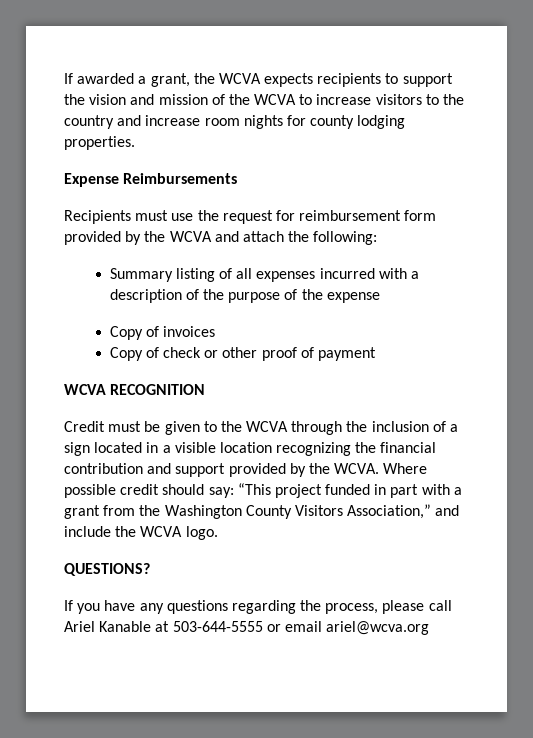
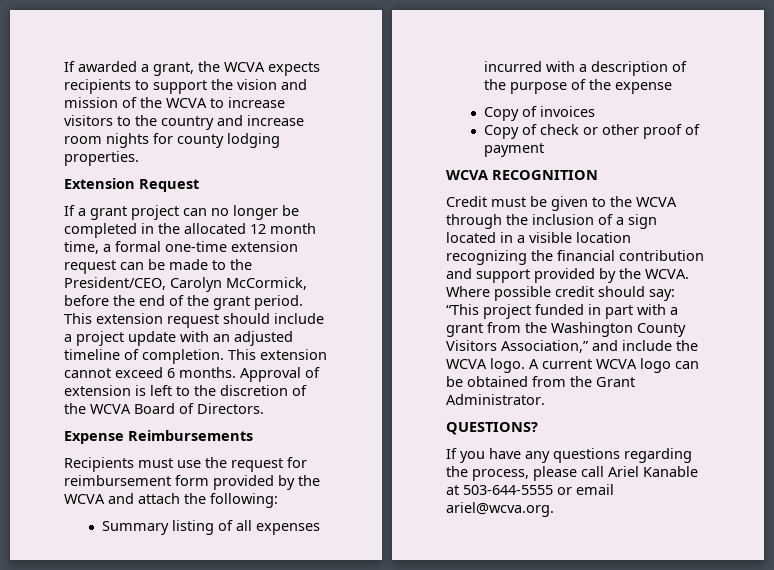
+ Extension Request
+ If a grant project can no longer be completed in the allocated 12 month time, a formal one-time extension request can be made to the President/CEO, Carolyn McCormick, before the end of the grant period. This extension request should include a project update with an adjusted timeline of completion. This extension cannot exceed 6 months. Approval of extension is left to the discretion of the WCVA Board of Directors.
+ A current WCVA logo can be obtained from the Grant Administrator.
- If you have any questions regarding the process, please call Ariel Kanable at 503-644-5555 or email ariel@wcva.org
+ If you have any questions regarding the process, please call Ariel Kanable at 503-644-5555 or email ariel@wcva.org.

